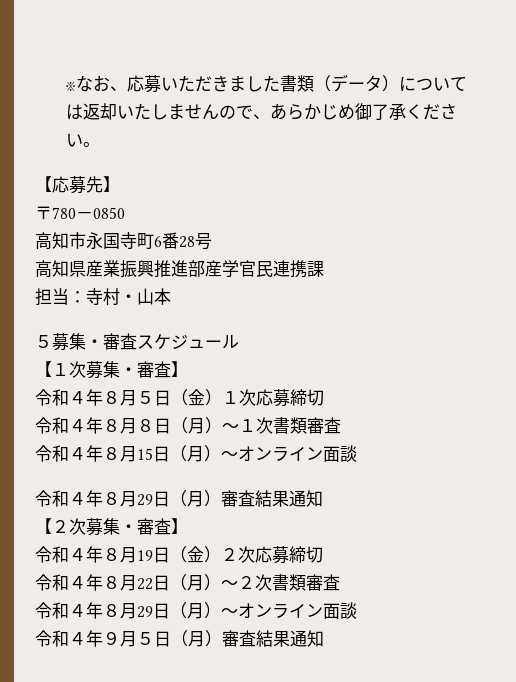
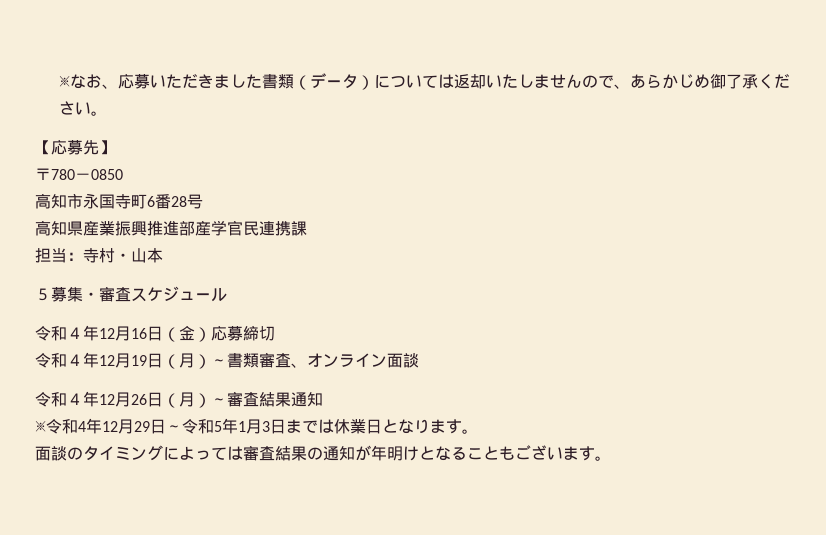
- 【１次募集・審査】
- 令和４年８月５日（金）１次応募締切
- 令和４年８月８日（月）～１次書類審査
- 令和４年８月15日（月）～オンライン面談
- 令和４年８月29日（月）審査結果通知
+ 令和４年12月16日（金）応募締切
+ 令和４年12月19日（月）～書類審査、オンライン面談
+ 令和４年12月26日（月）～審査結果通知
- 【２次募集・審査】
- 令和４年８月19日（金）２次応募締切
- 令和４年８月22日（月）～２次書類審査
- 令和４年８月29日（月）～オンライン面談
- 令和４年９月５日（月）審査結果通知
+ ※令和4年12月29日～令和5年1月3日までは休業日となります。
+ 面談のタイミングによっては審査結果の通知が年明けとなることもございます。

